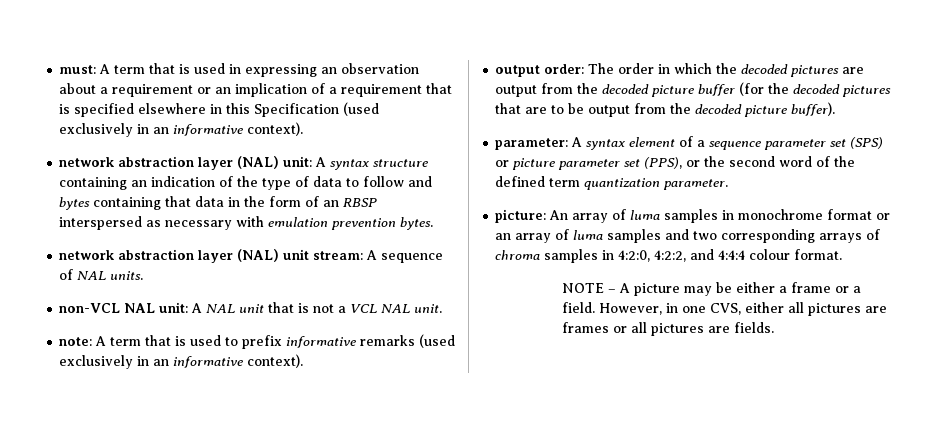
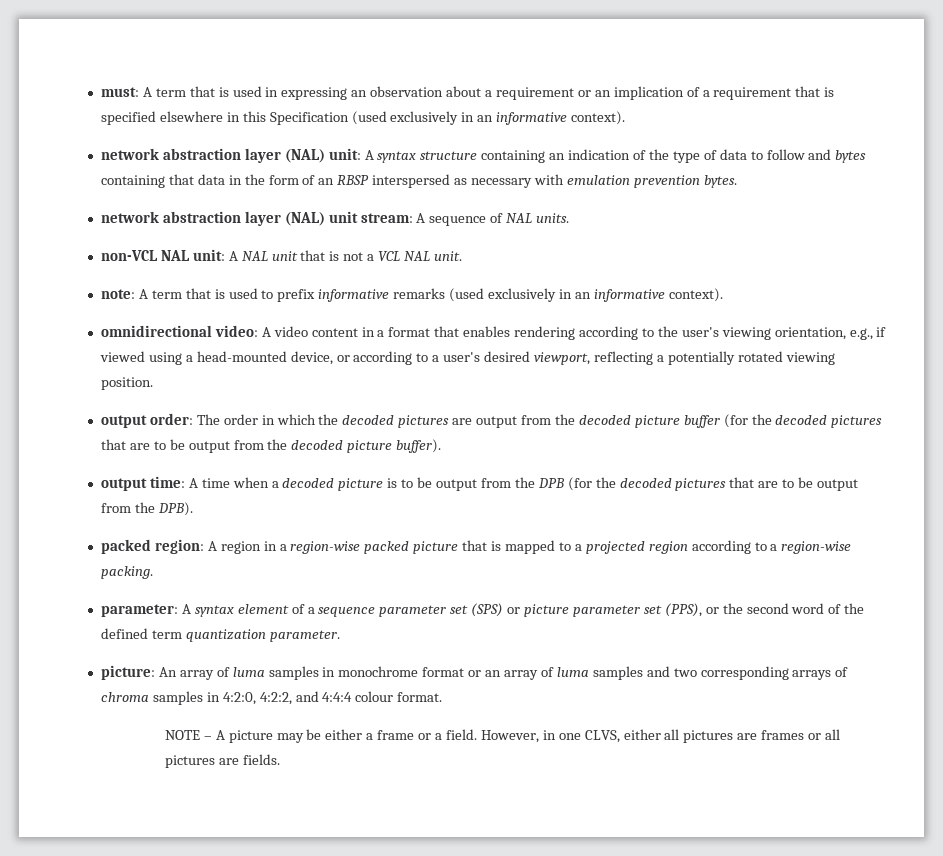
+ omnidirectional video: A video content in a format that enables rendering according to the user's viewing orientation, e.g., if viewed using a head-mounted device, or according to a user's desired viewport, reflecting a potentially rotated viewing position.
+ output time: A time when a decoded picture is to be output from the DPB (for the decoded pictures that are to be output from the DPB).
+ packed region: A region in a region-wise packed picture that is mapped to a projected region according to a region-wise packing.
- However, in one CVS, either all pictures are frames or all pictures are fields.
+ However, in one CLVS, either all pictures are frames or all pictures are fields.

